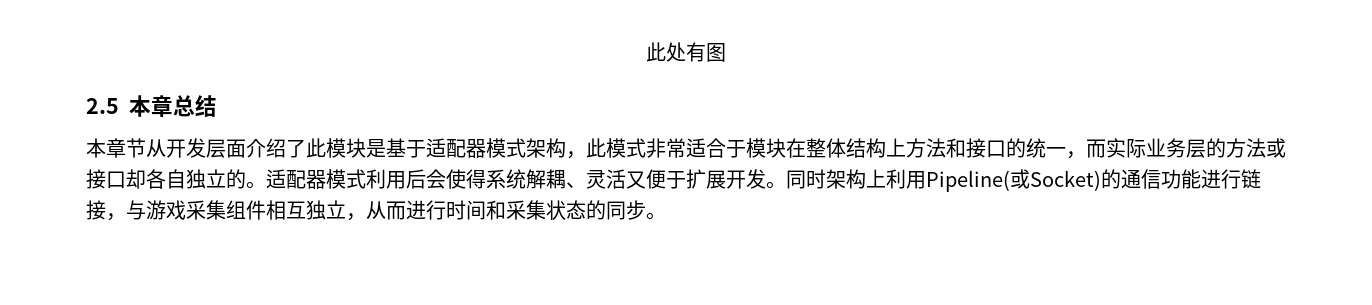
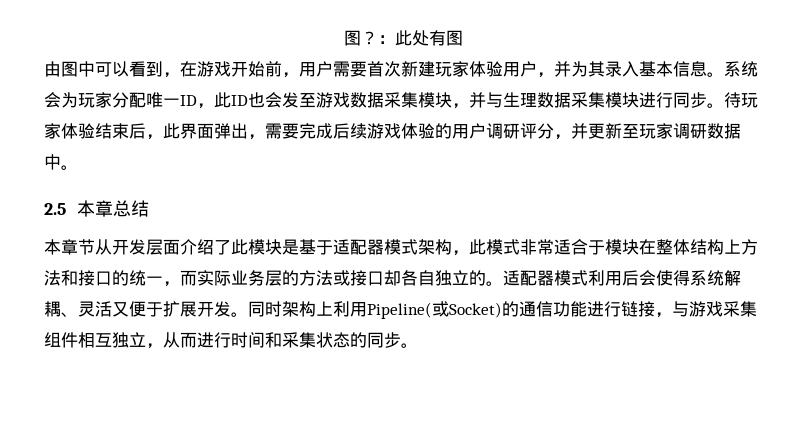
- 此处有图
+ 图？：此处有图
+ 由图中可以看到，在游戏开始前，用户需要首次新建玩家体验用户，并为其录入基本信息。系统会为玩家分配唯一ID，此ID也会发至游戏数据采集模块，并与生理数据采集模块进行同步。待玩家体验结束后，此界面弹出，需要完成后续游戏体验的用户调研评分，并更新至玩家调研数据中。

